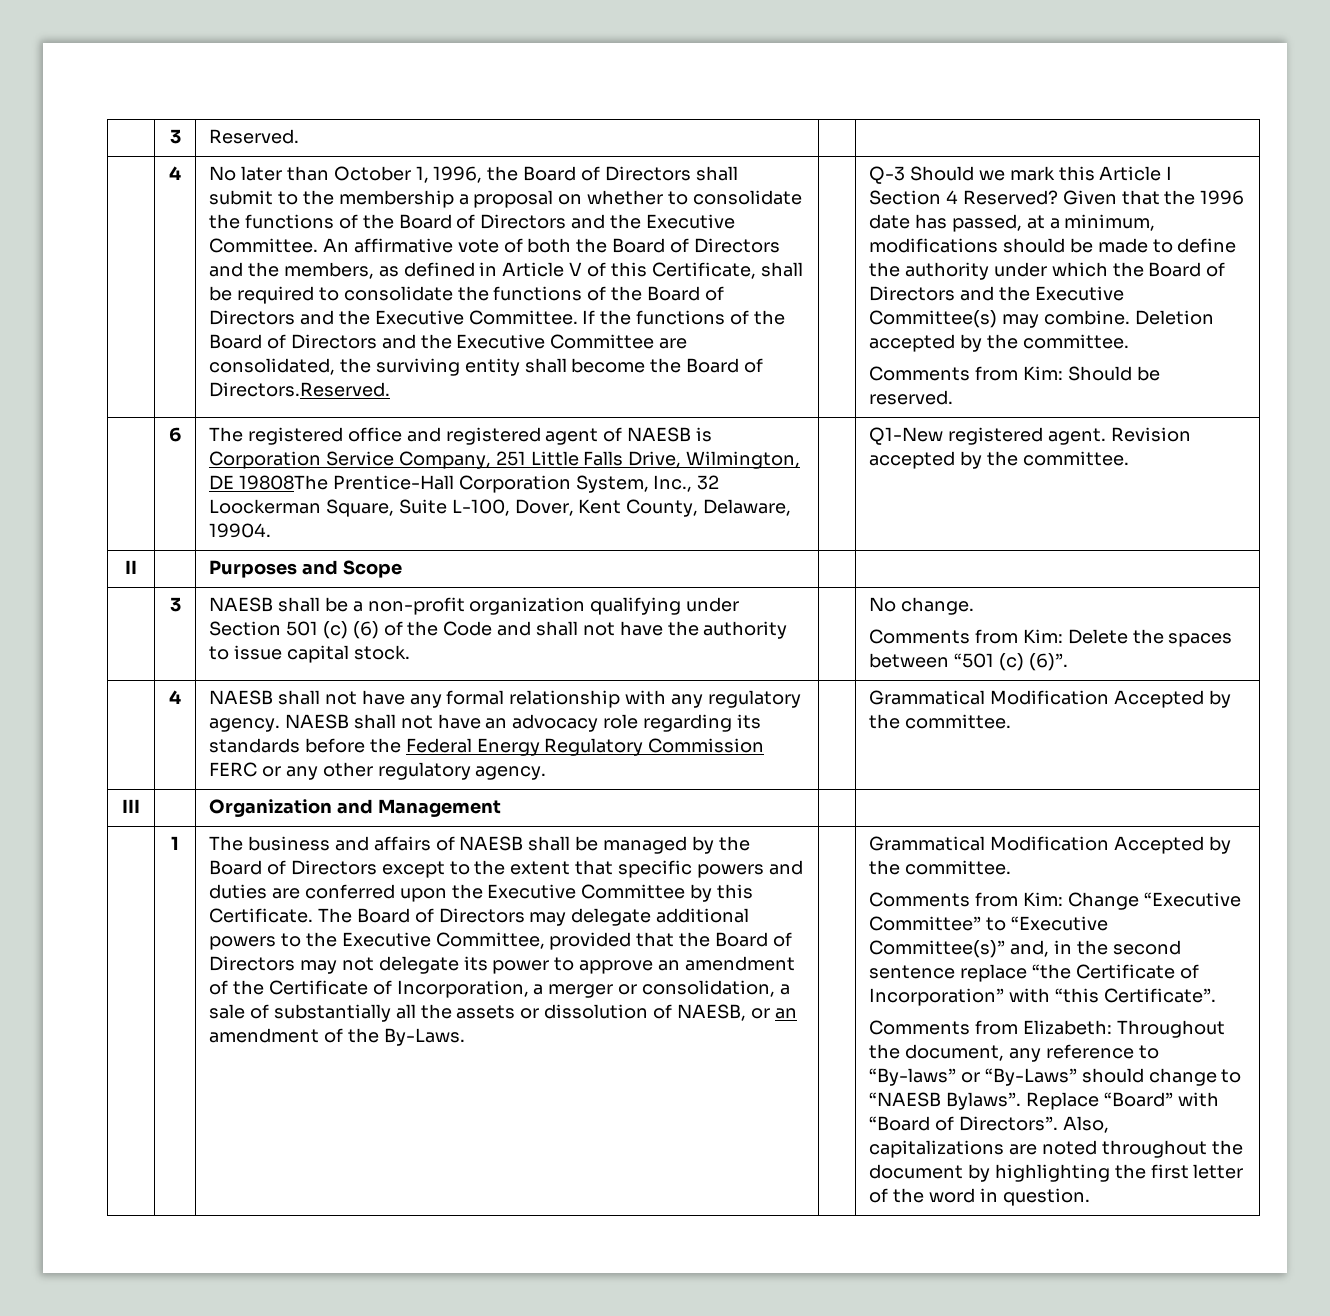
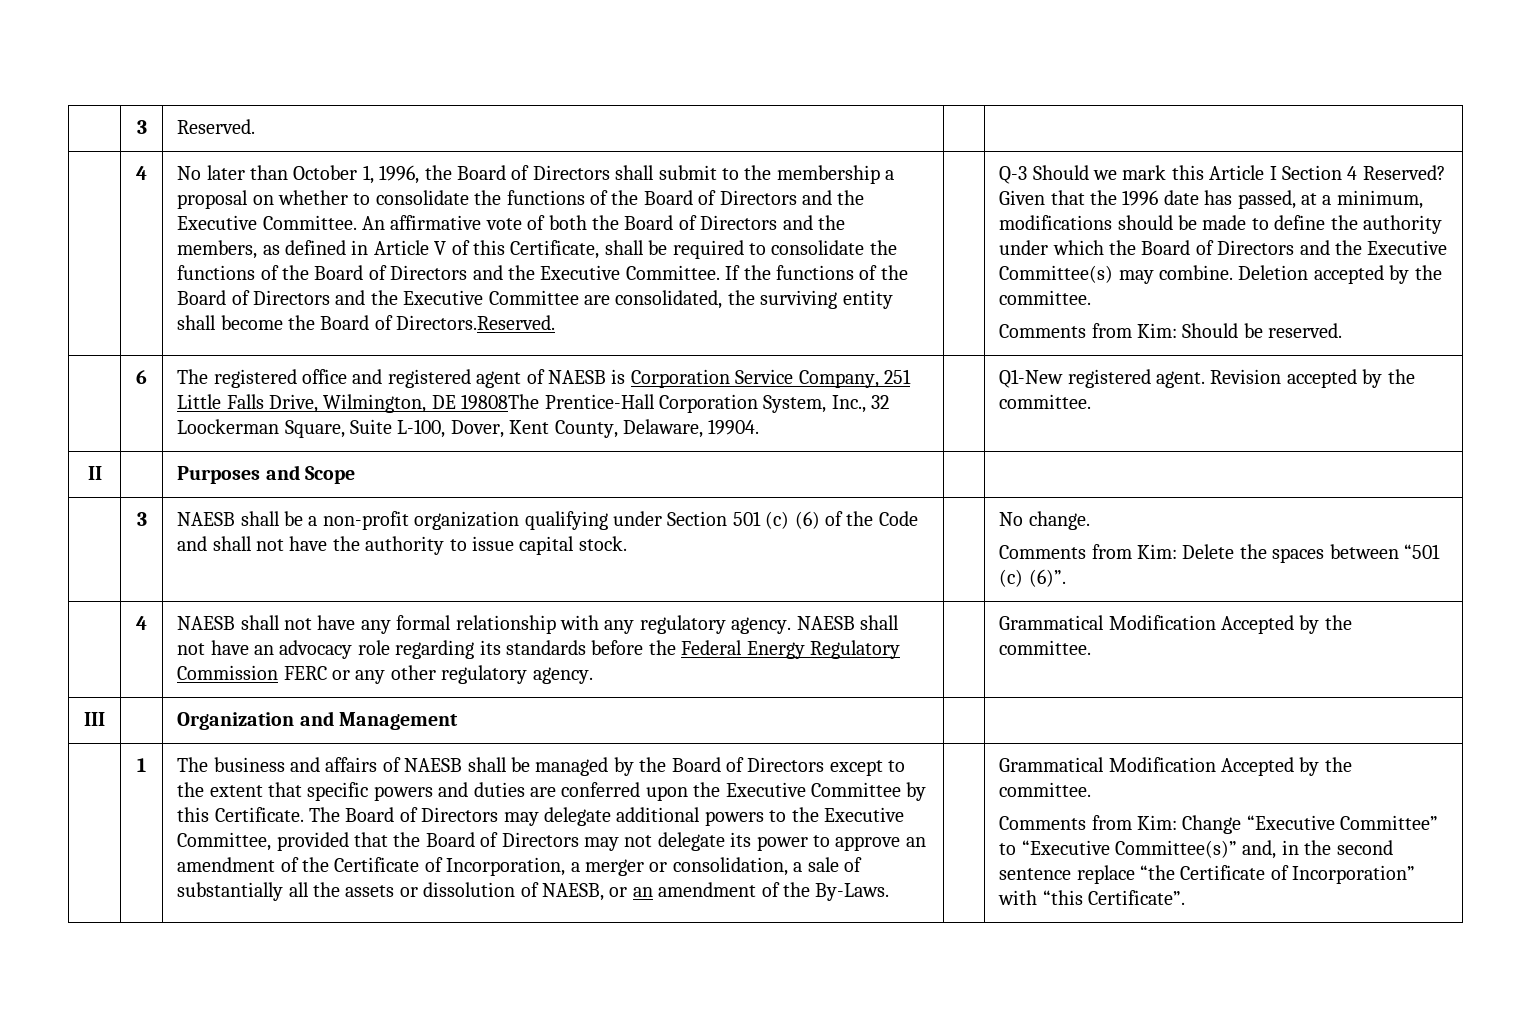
- Comments from Elizabeth: Throughout the document, any reference to “By-laws” or “By-Laws” should change to “NAESB Bylaws”. Replace “Board” with “Board of Directors”. Also, capitalizations are noted throughout the document by highlighting the first letter of the word in question.

